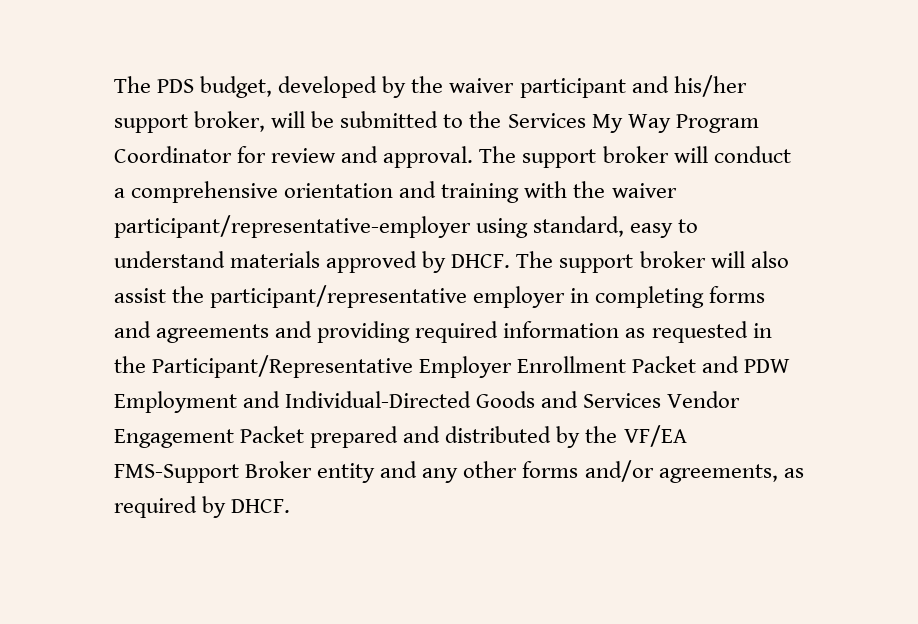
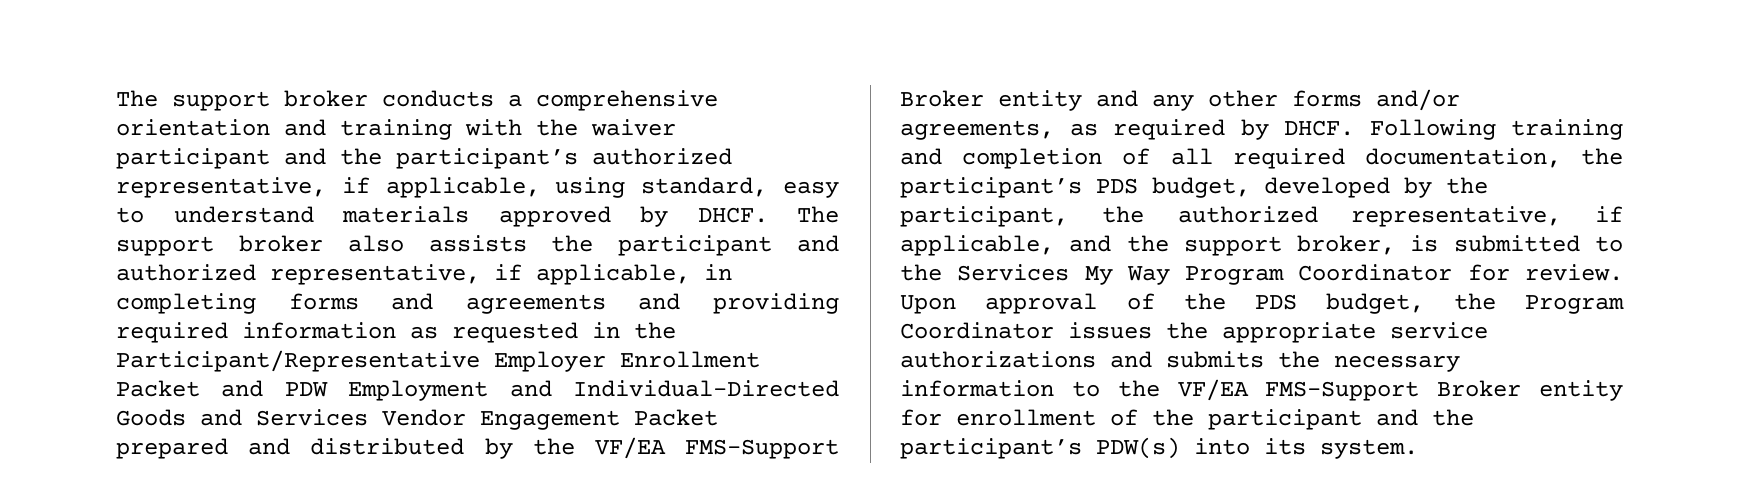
- The PDS budget, developed by the waiver participant and his/her support broker, will be submitted to the Services My Way Program Coordinator for review and approval. The support broker will conduct a comprehensive orientation and training with the waiver participant/representative-employer using standard, easy to understand materials approved by DHCF.
+ The support broker conducts a comprehensive orientation and training with the waiver participant and the participant’s authorized representative, if applicable, using standard, easy to understand materials approved by DHCF.
- The support broker will also assist the participant/representative employer in completing forms and agreements and providing required information as requested in the Participant/Representative Employer Enrollment Packet and PDW Employment and Individual-Directed Goods and Services Vendor Engagement Packet prepared and distributed by the VF/EA FMS-Support Broker entity and any other forms and/or agreements, as required by DHCF.
+ The support broker also assists the participant and authorized representative, if applicable, in completing forms and agreements and providing required information as requested in the Participant/Representative Employer Enrollment Packet and PDW Employment and Individual-Directed Goods and Services Vendor Engagement Packet prepared and distributed by the VF/EA FMS-Support Broker entity and any other forms and/or agreements, as required by DHCF.
+ Following training and completion of all required documentation, the participant’s PDS budget, developed by the participant, the authorized representative, if applicable, and the support broker, is submitted to the Services My Way Program Coordinator for review. Upon approval of the PDS budget, the Program Coordinator issues the appropriate service authorizations and submits the necessary information to the VF/EA FMS-Support Broker entity for enrollment of the participant and the participant’s PDW(s) into its system.

